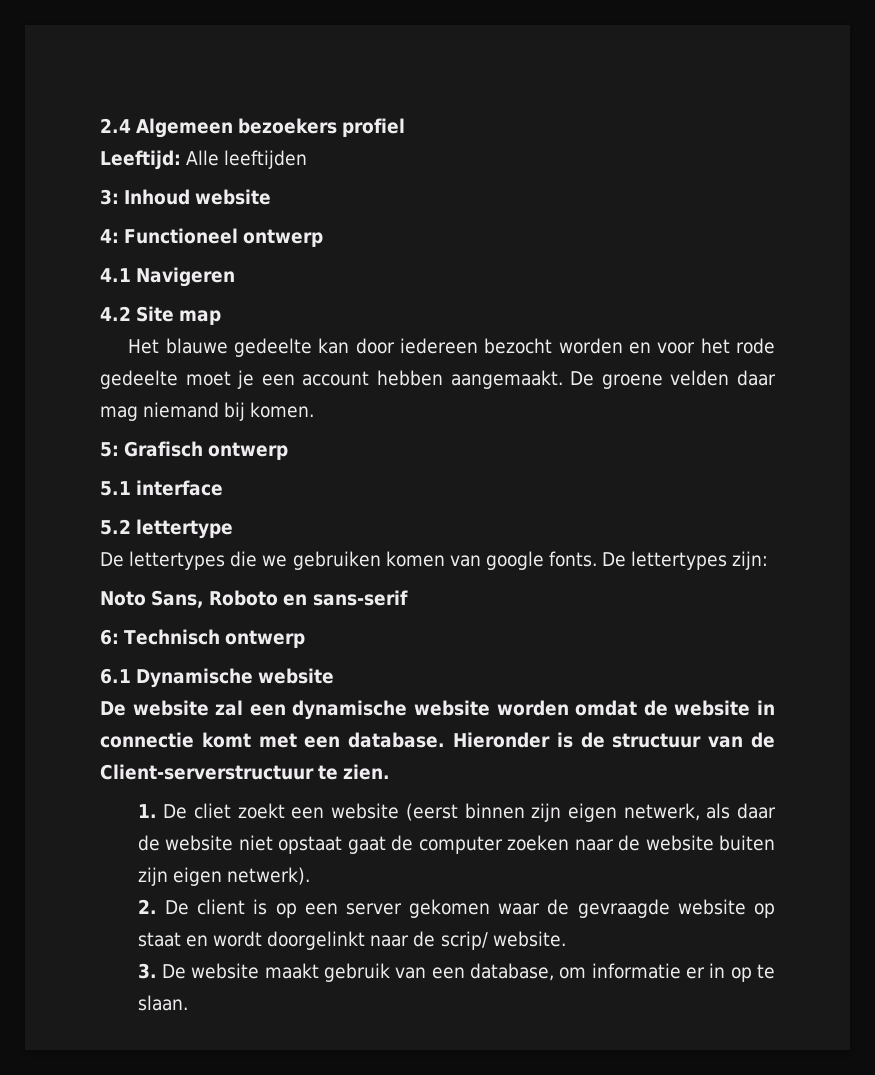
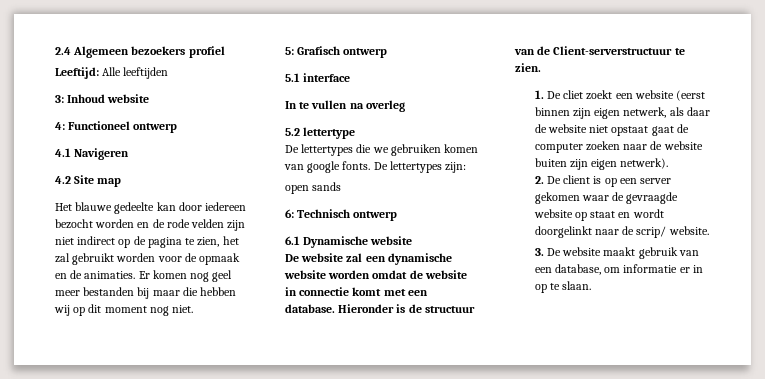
- Het blauwe gedeelte kan door iedereen bezocht worden en voor het rode gedeelte moet je een account hebben aangemaakt. De groene velden daar mag niemand bij komen.
+ Het blauwe gedeelte kan door iedereen bezocht worden en de rode velden zijn niet indirect op de pagina te zien, het zal gebruikt worden voor de opmaak en de animaties. Er komen nog geel meer bestanden bij maar die hebben wij op dit moment nog niet.
+ In te vullen na overleg
- Noto Sans, Roboto en sans-serif
+ open sands

